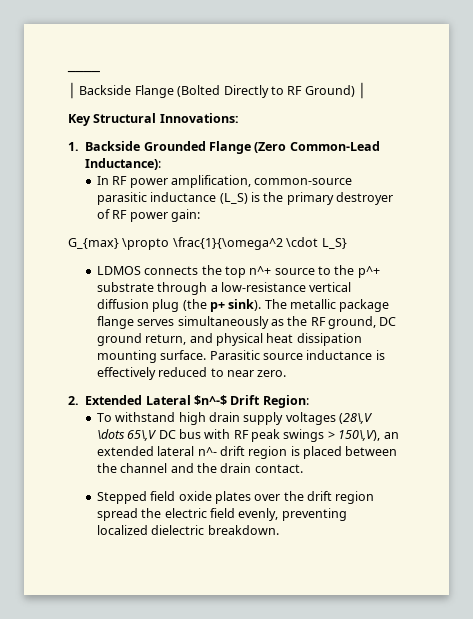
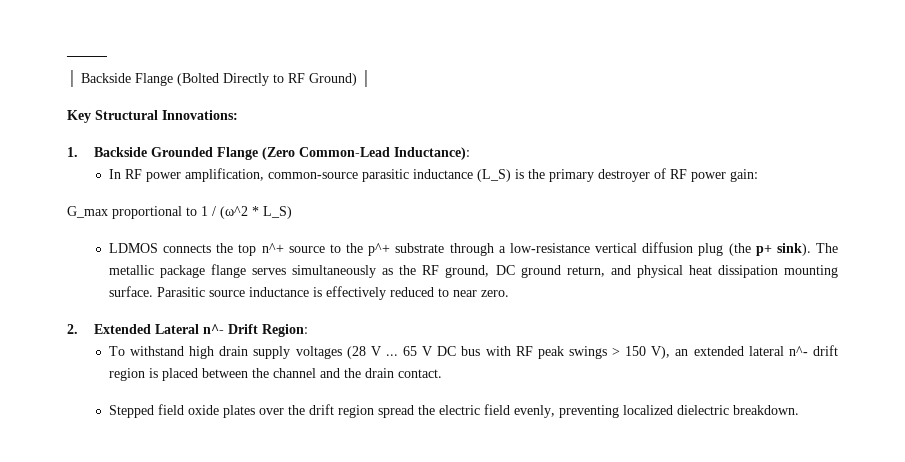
- G_{max} \propto \frac{1}{\omega^2 \cdot L_S}
+ G_max proportional to 1 / (ω^2 * L_S)
- 2. Extended Lateral $n^-$ Drift Region:
+ 2. Extended Lateral n^- Drift Region:
- To withstand high drain supply voltages (28\,V \dots 65\,V DC bus with RF peak swings > 150\,V), an extended lateral n^- drift region is placed between the channel and the drain contact.
+ To withstand high drain supply voltages (28 V ... 65 V DC bus with RF peak swings > 150 V), an extended lateral n^- drift region is placed between the channel and the drain contact.

